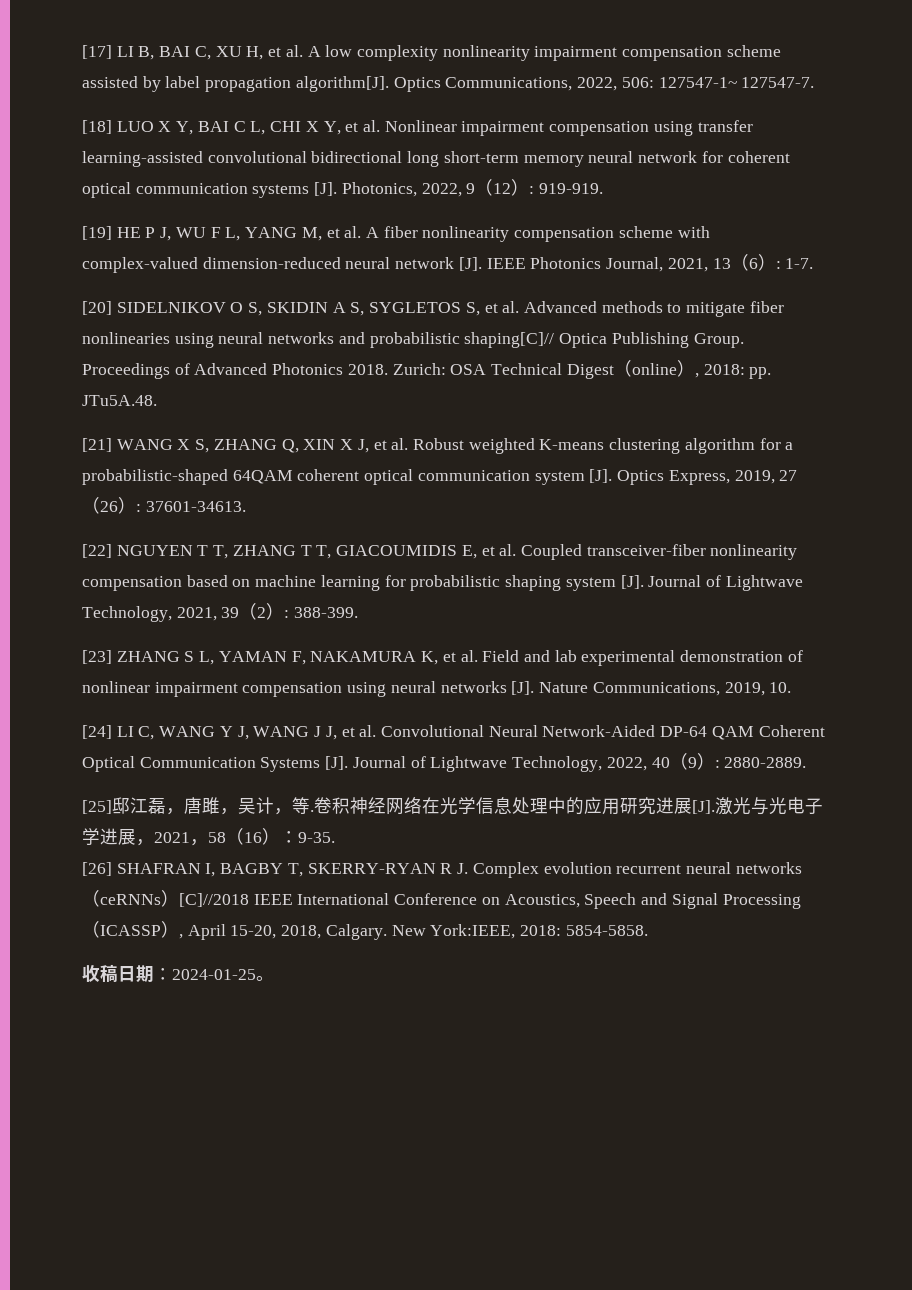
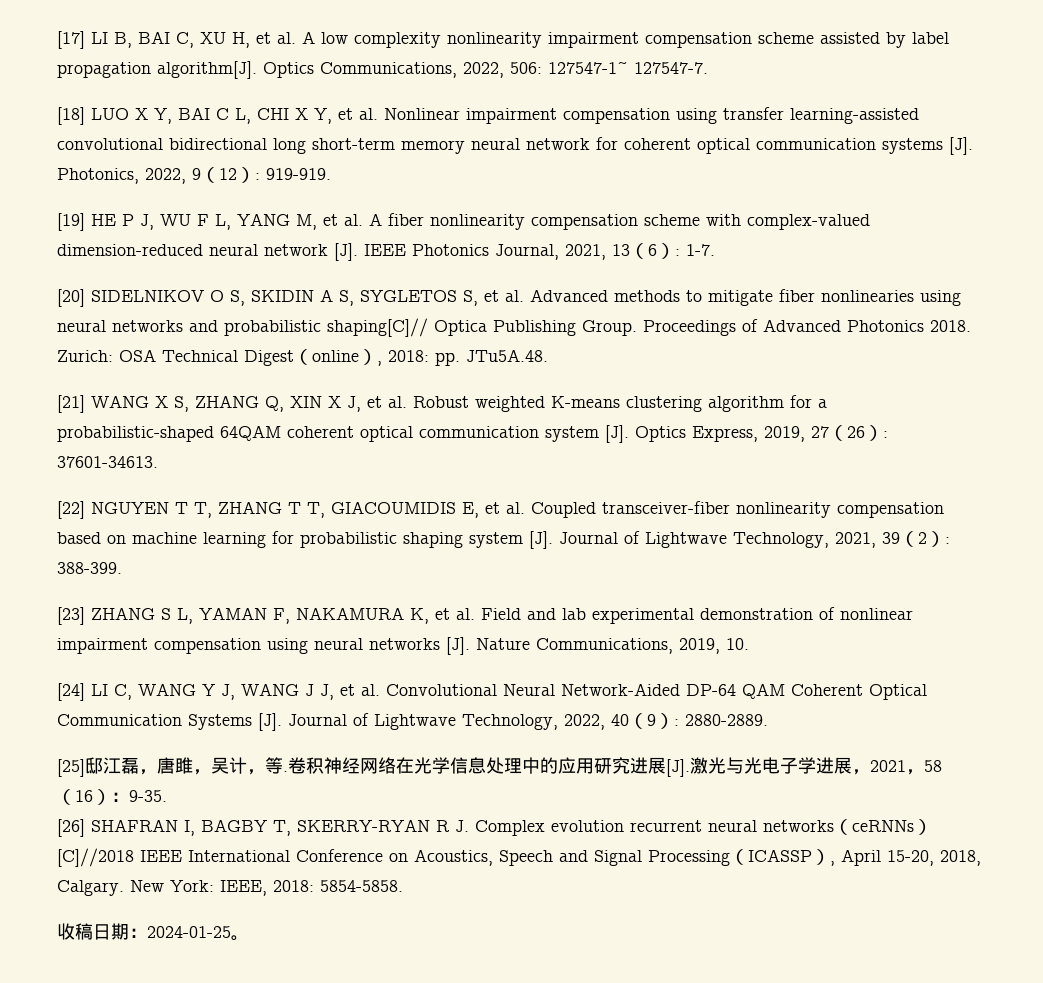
- New York:IEEE, 2018: 5854-5858.
+ New York: IEEE, 2018: 5854-5858.

